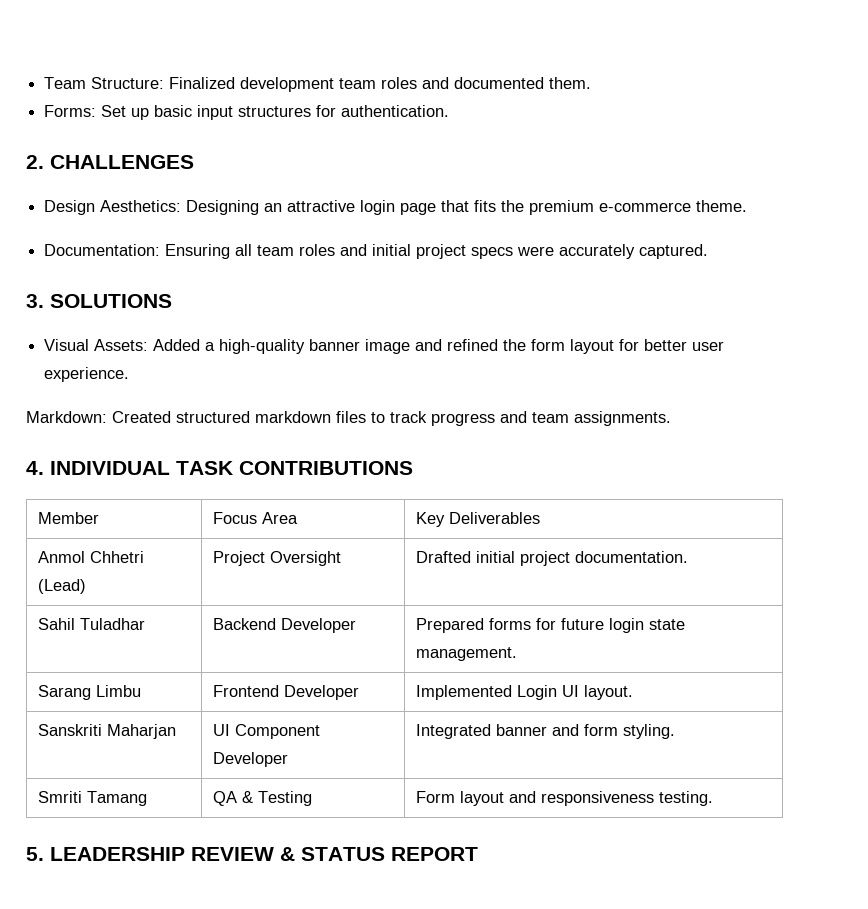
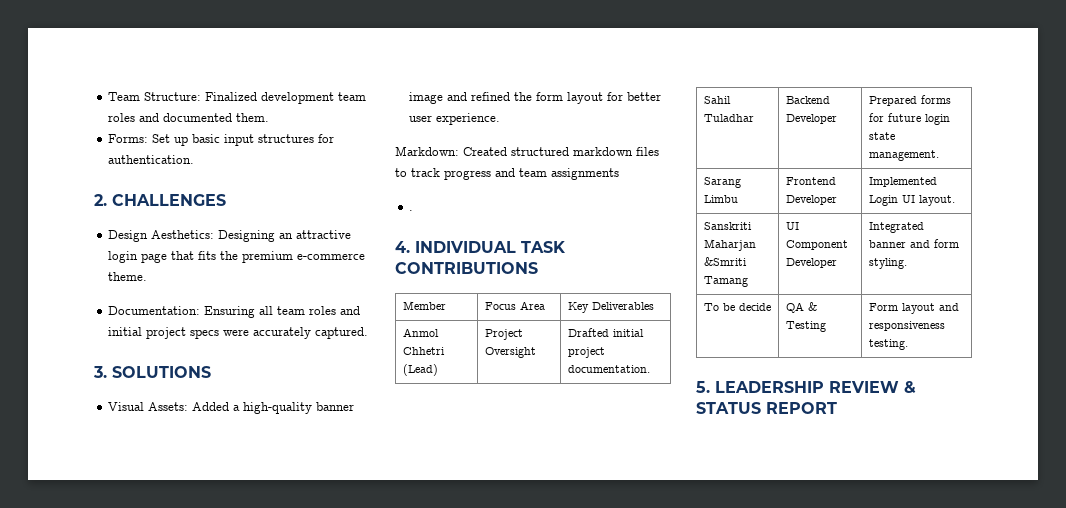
- Markdown: Created structured markdown files to track progress and team assignments.
+ Markdown: Created structured markdown files to track progress and team assignments
+ .
- Sanskriti Maharjan | UI Component Developer | Integrated banner and form styling.
+ Sanskriti Maharjan &Smriti Tamang | UI Component Developer | Integrated banner and form styling.
- Smriti Tamang | QA & Testing | Form layout and responsiveness testing.
+ To be decide | QA & Testing | Form layout and responsiveness testing.

